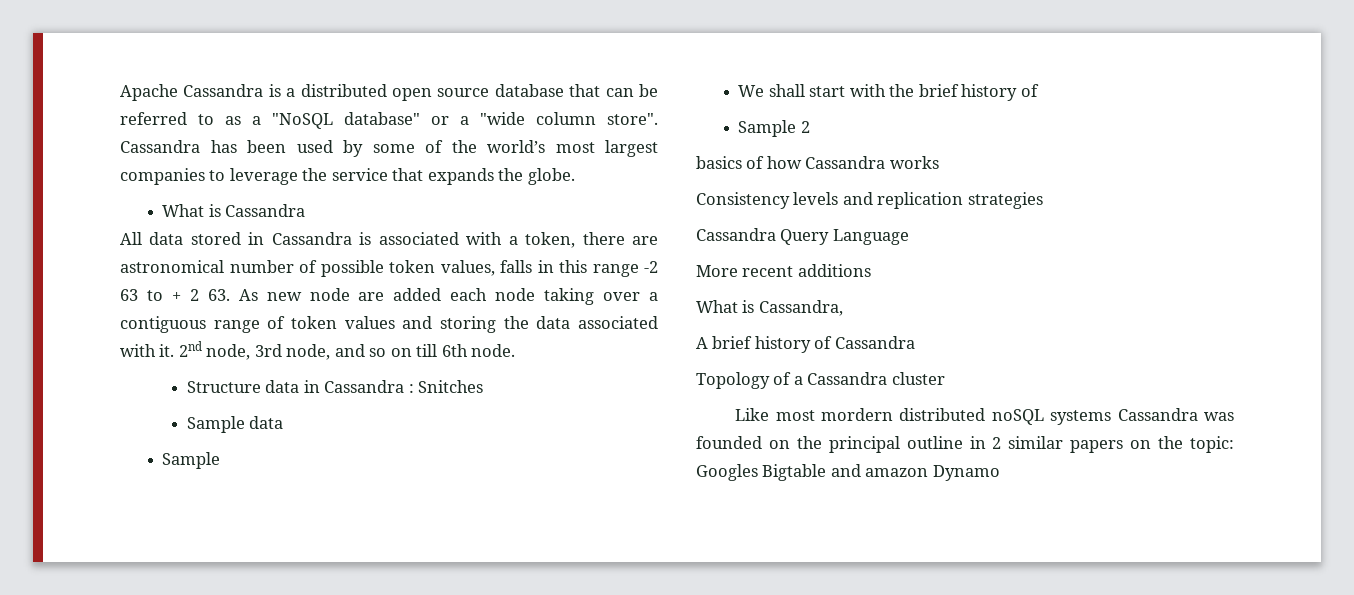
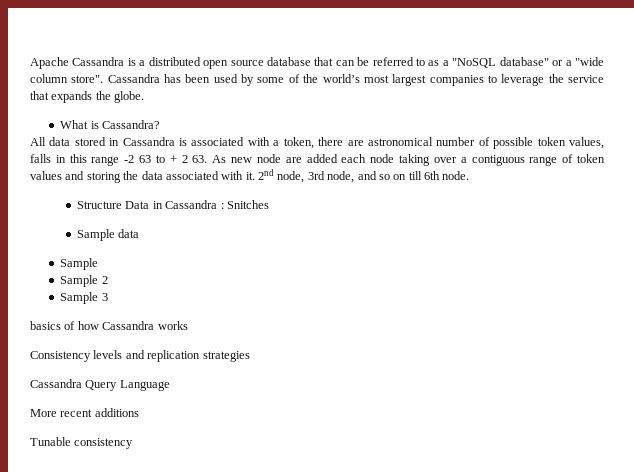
- What is Cassandra
+ What is Cassandra?
- Structure data in Cassandra : Snitches
+ Structure Data in Cassandra : Snitches
- We shall start with the brief history of
  Sample 2
+ Sample 3
- What is Cassandra,
- A brief history of Cassandra
- Topology of a Cassandra cluster
- Like most mordern distributed noSQL systems Cassandra was founded on the principal outline in 2 similar papers on the topic: Googles Bigtable and amazon Dynamo
+ Tunable consistency

